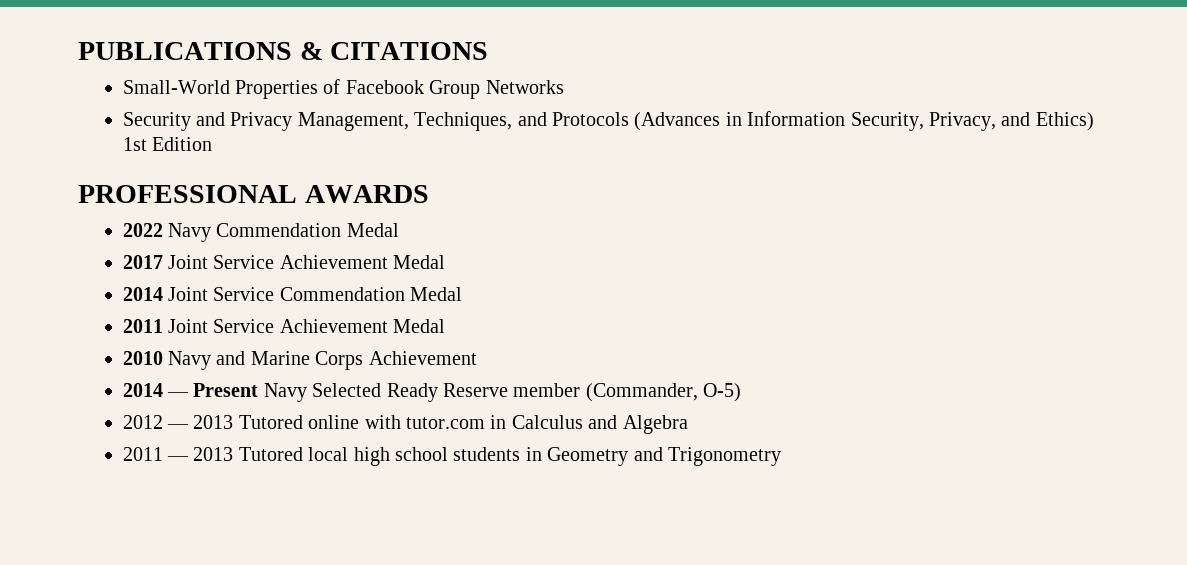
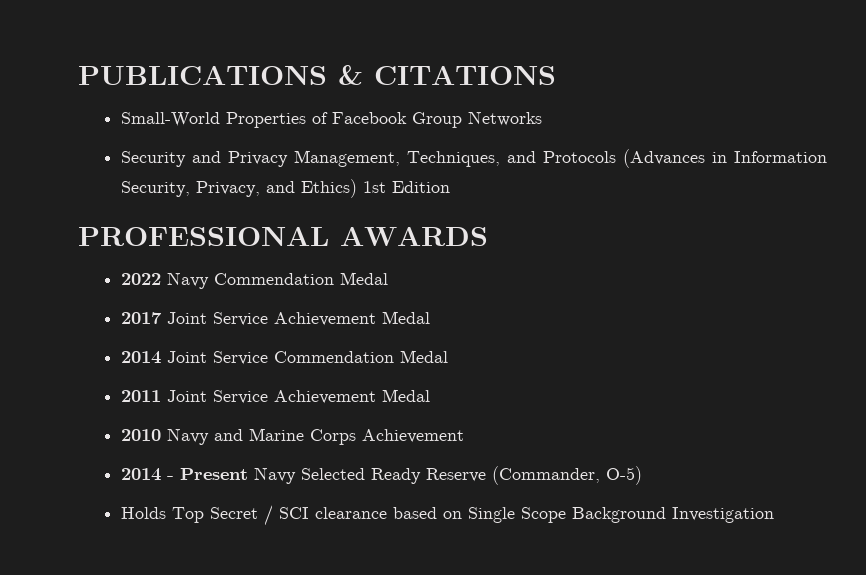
- 2014 — Present Navy Selected Ready Reserve member (Commander, O-5)
+ 2014 - Present Navy Selected Ready Reserve (Commander, O-5)
- 2012 — 2013 Tutored online with tutor.com in Calculus and Algebra
- 2011 — 2013 Tutored local high school students in Geometry and Trigonometry
+ Holds Top Secret / SCI clearance based on Single Scope Background Investigation

